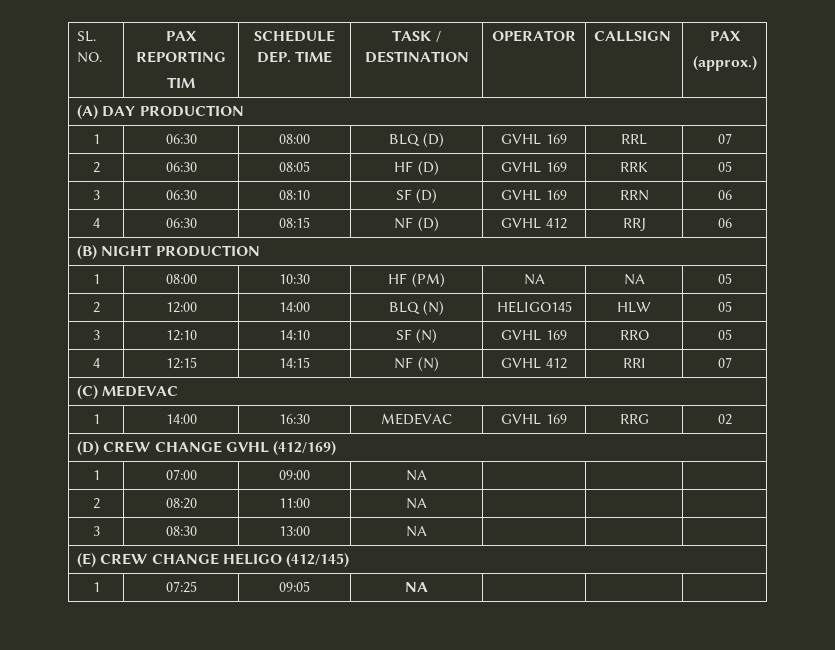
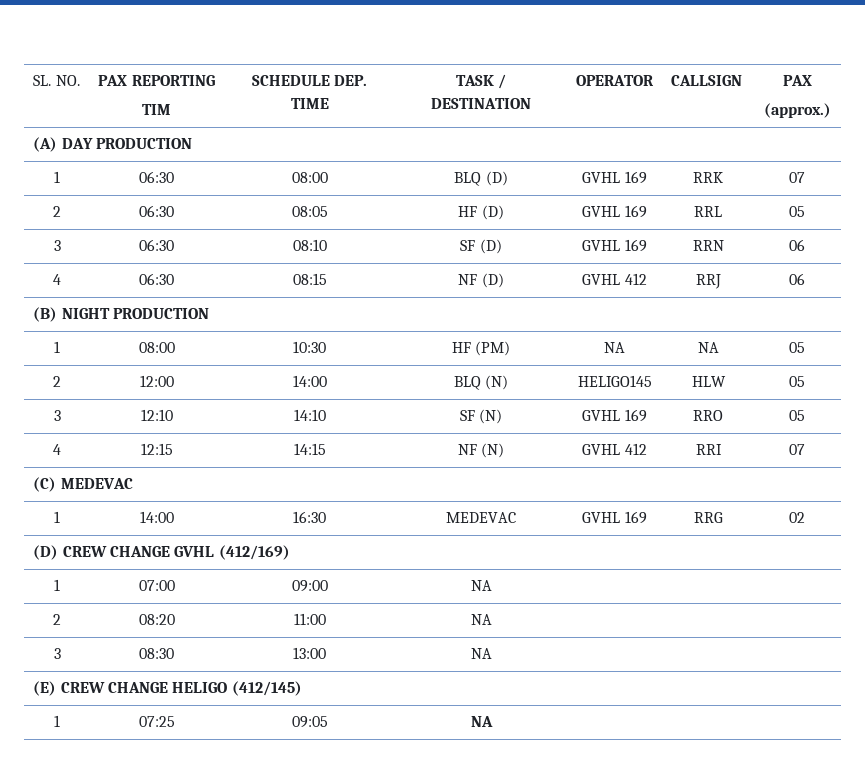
- 1 | 06:30 | 08:00 | BLQ (D) | GVHL 169 | RRL | 07
+ 1 | 06:30 | 08:00 | BLQ (D) | GVHL 169 | RRK | 07
- 2 | 06:30 | 08:05 | HF (D) | GVHL 169 | RRK | 05
+ 2 | 06:30 | 08:05 | HF (D) | GVHL 169 | RRL | 05

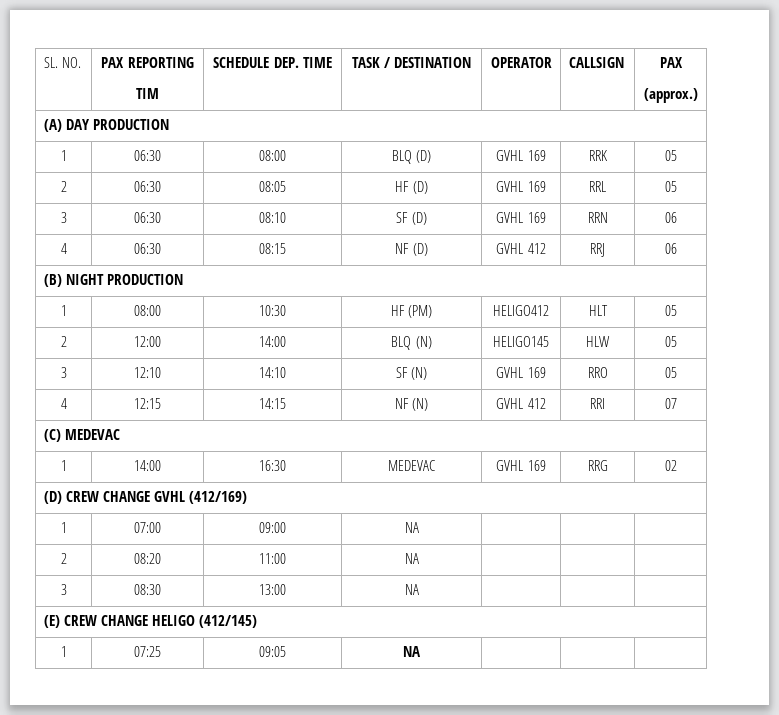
- 1 | 06:30 | 08:00 | BLQ (D) | GVHL 169 | RRK | 07
+ 1 | 06:30 | 08:00 | BLQ (D) | GVHL 169 | RRK | 05
- 1 | 08:00 | 10:30 | HF (PM) | NA | NA | 05
+ 1 | 08:00 | 10:30 | HF (PM) | HELIGO412 | HLT | 05

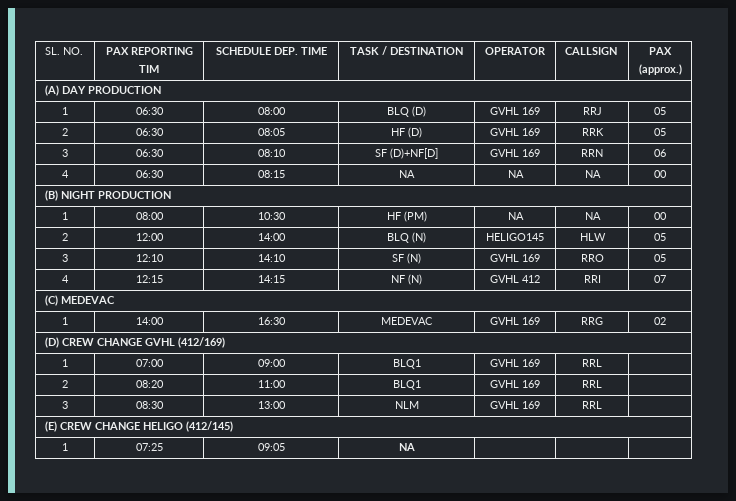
- 1 | 06:30 | 08:00 | BLQ (D) | GVHL 169 | RRK | 05
+ 1 | 06:30 | 08:00 | BLQ (D) | GVHL 169 | RRJ | 05
- 2 | 06:30 | 08:05 | HF (D) | GVHL 169 | RRL | 05
+ 2 | 06:30 | 08:05 | HF (D) | GVHL 169 | RRK | 05
- 3 | 06:30 | 08:10 | SF (D) | GVHL 169 | RRN | 06
+ 3 | 06:30 | 08:10 | SF (D)+NF[D] | GVHL 169 | RRN | 06
- 4 | 06:30 | 08:15 | NF (D) | GVHL 412 | RRJ | 06
+ 4 | 06:30 | 08:15 | NA | NA | NA | 00
- 1 | 08:00 | 10:30 | HF (PM) | HELIGO412 | HLT | 05
+ 1 | 08:00 | 10:30 | HF (PM) | NA | NA | 00
- 1 | 07:00 | 09:00 | NA | | |
+ 1 | 07:00 | 09:00 | BLQ1 | GVHL 169 | RRL |
- 2 | 08:20 | 11:00 | NA | | |
+ 2 | 08:20 | 11:00 | BLQ1 | GVHL 169 | RRL |
- 3 | 08:30 | 13:00 | NA | | |
+ 3 | 08:30 | 13:00 | NLM | GVHL 169 | RRL |

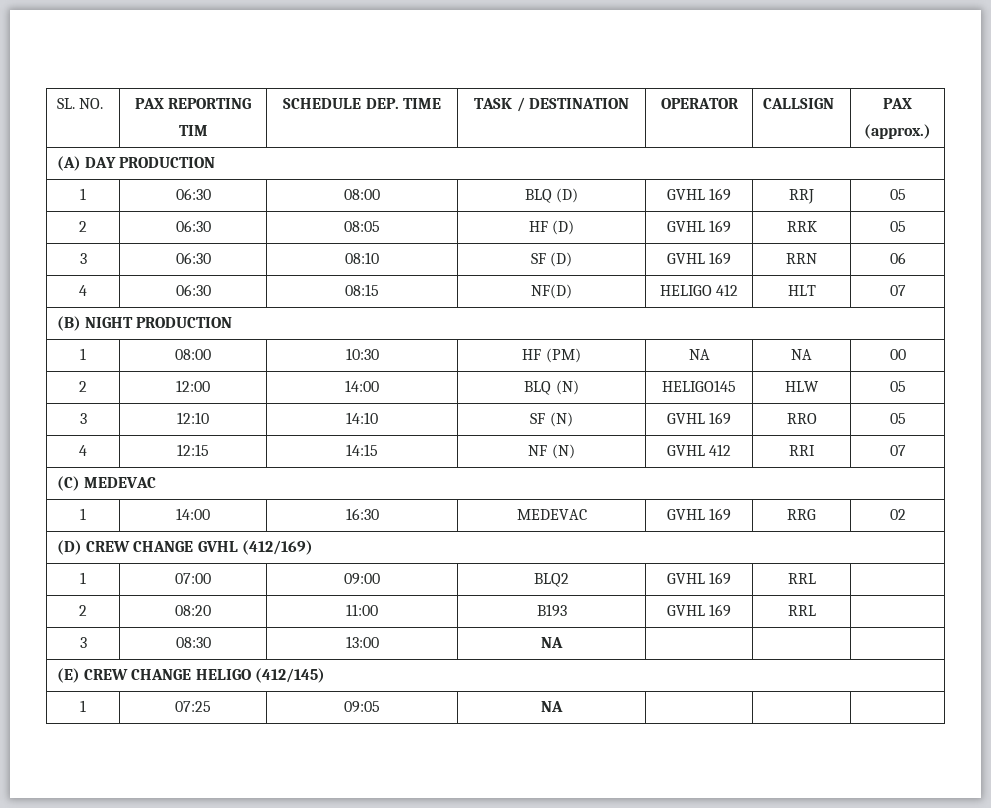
- 3 | 06:30 | 08:10 | SF (D)+NF[D] | GVHL 169 | RRN | 06
+ 3 | 06:30 | 08:10 | SF (D) | GVHL 169 | RRN | 06
- 4 | 06:30 | 08:15 | NA | NA | NA | 00
+ 4 | 06:30 | 08:15 | NF(D) | HELIGO 412 | HLT | 07
- 1 | 07:00 | 09:00 | BLQ1 | GVHL 169 | RRL |
+ 1 | 07:00 | 09:00 | BLQ2 | GVHL 169 | RRL |
- 2 | 08:20 | 11:00 | BLQ1 | GVHL 169 | RRL |
+ 2 | 08:20 | 11:00 | B193 | GVHL 169 | RRL |
- 3 | 08:30 | 13:00 | NLM | GVHL 169 | RRL |
+ 3 | 08:30 | 13:00 | NA | | |

